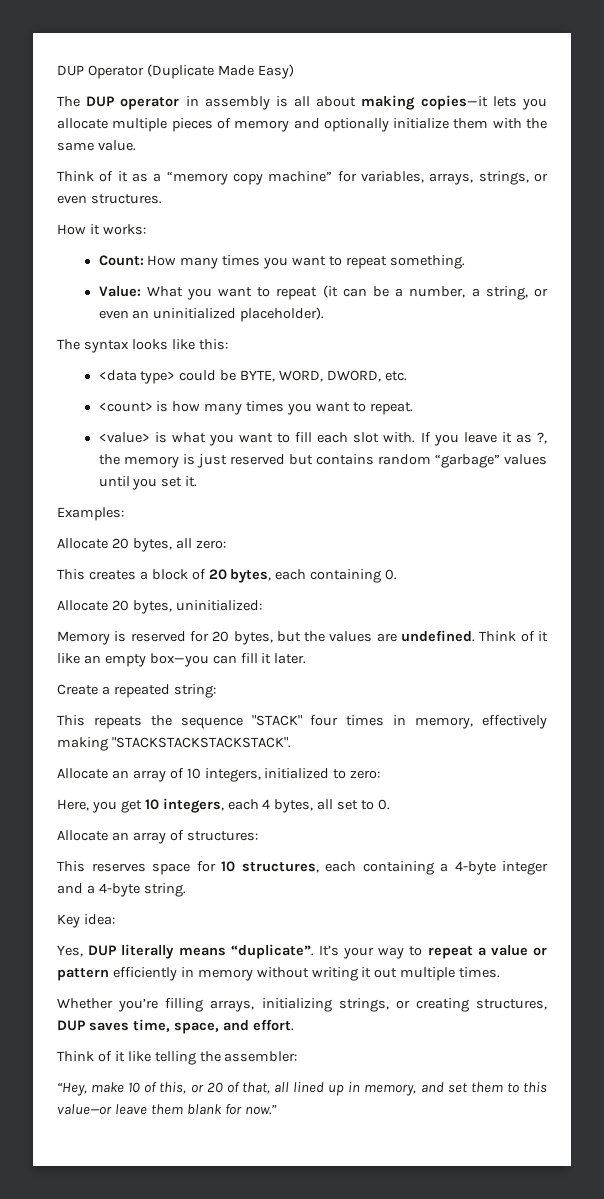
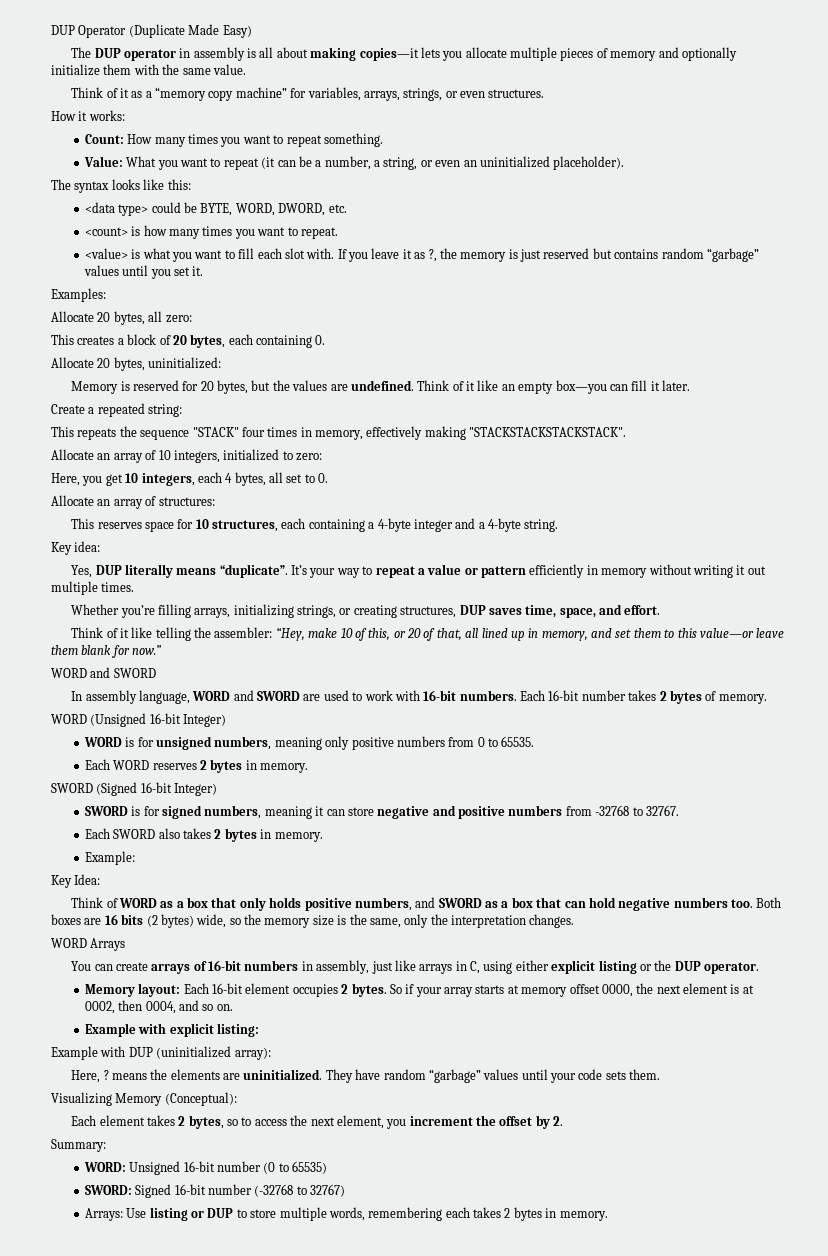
- Think of it like telling the assembler:
- “Hey, make 10 of this, or 20 of that, all lined up in memory, and set them to this value—or leave them blank for now.”
+ Think of it like telling the assembler: “Hey, make 10 of this, or 20 of that, all lined up in memory, and set them to this value—or leave them blank for now.”
+ WORD and SWORD
+ In assembly language, WORD and SWORD are used to work with 16-bit numbers. Each 16-bit number takes 2 bytes of memory.
+ WORD (Unsigned 16-bit Integer)
+ WORD is for unsigned numbers, meaning only positive numbers from 0 to 65535.
+ Each WORD reserves 2 bytes in memory.
+ SWORD (Signed 16-bit Integer)
+ SWORD is for signed numbers, meaning it can store negative and positive numbers from -32768 to 32767.
+ Each SWORD also takes 2 bytes in memory.
+ Example:
+ Key Idea:
+ Think of WORD as a box that only holds positive numbers, and SWORD as a box that can hold negative numbers too. Both boxes are 16 bits (2 bytes) wide, so the memory size is the same, only the interpretation changes.
+ WORD Arrays
+ You can create arrays of 16-bit numbers in assembly, just like arrays in C, using either explicit listing or the DUP operator.
+ Memory layout: Each 16-bit element occupies 2 bytes. So if your array starts at memory offset 0000, the next element is at 0002, then 0004, and so on.
+ Example with explicit listing:
+ Example with DUP (uninitialized array):
+ Here, ? means the elements are uninitialized. They have random “garbage” values until your code sets them.
+ Visualizing Memory (Conceptual):
+ Each element takes 2 bytes, so to access the next element, you increment the offset by 2.
+ Summary:
+ WORD: Unsigned 16-bit number (0 to 65535)
+ SWORD: Signed 16-bit number (-32768 to 32767)
+ Arrays: Use listing or DUP to store multiple words, remembering each takes 2 bytes in memory.

